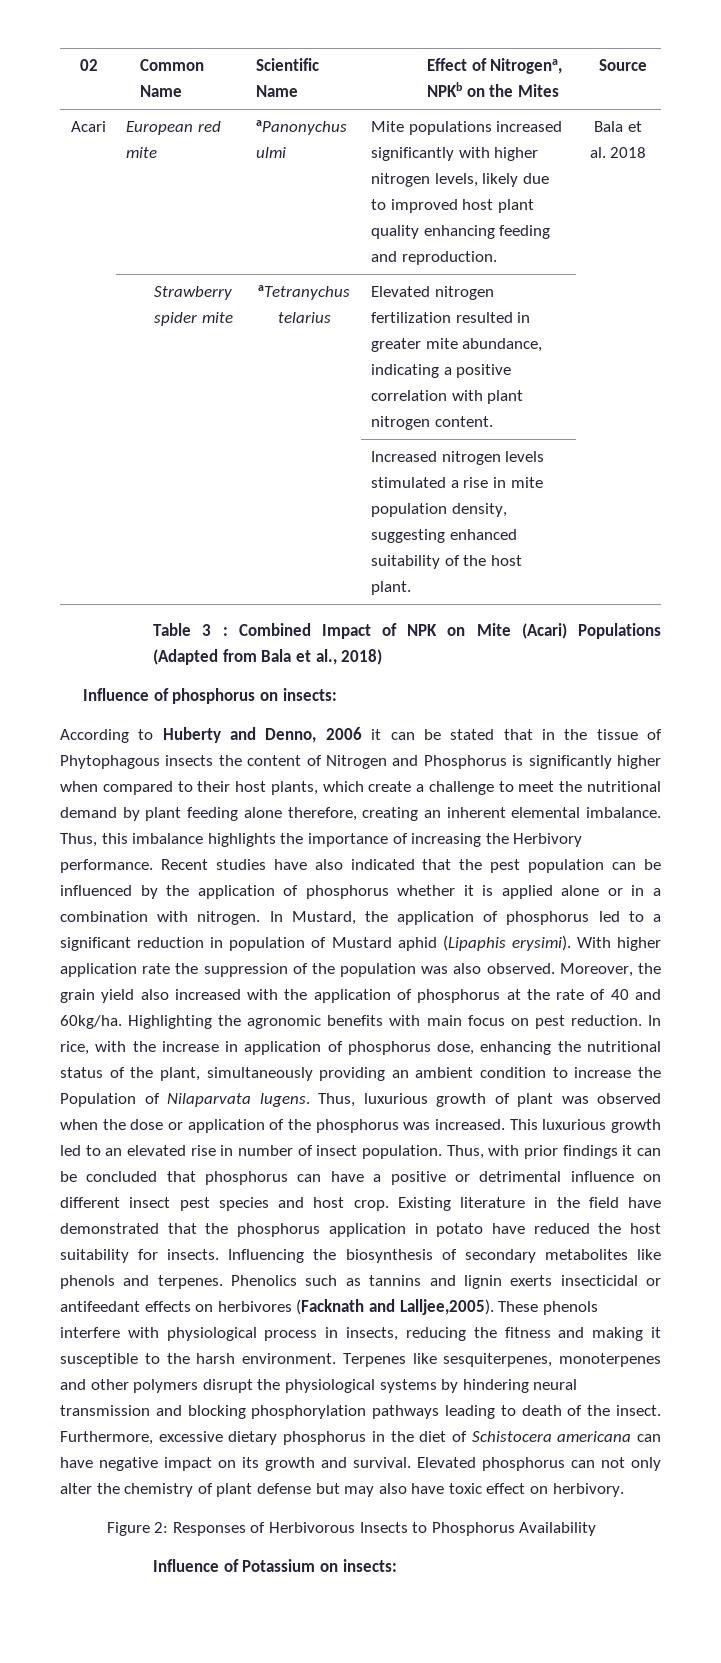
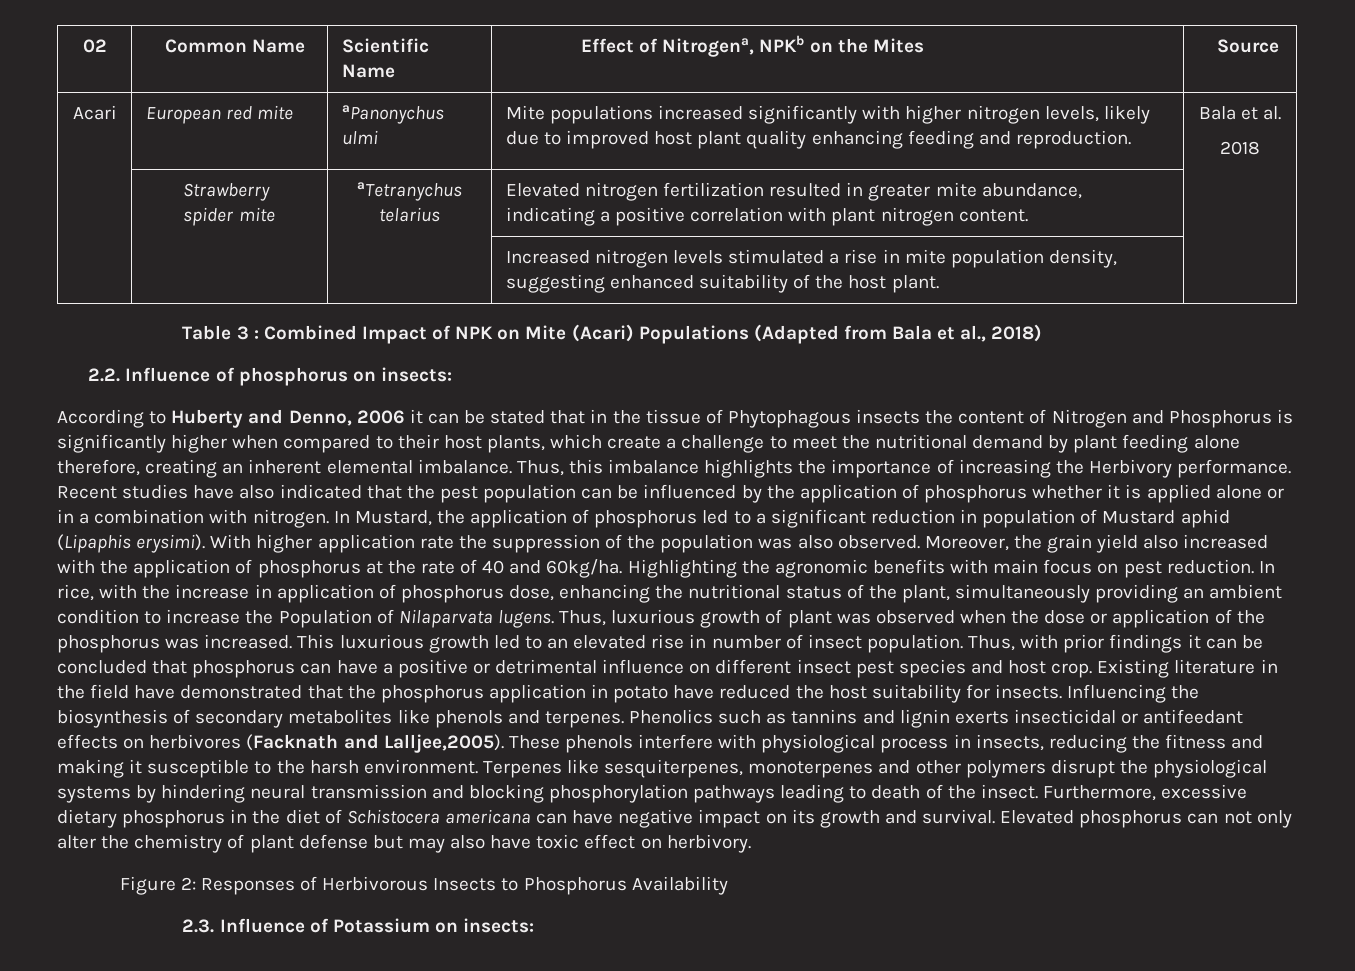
- Acari | European red mite | aPanonychus ulmi | Mite populations increased significantly with higher nitrogen levels, likely due to improved host plant quality enhancing feeding and reproduction. | Bala et al. 2018
+ Acari | European red mite | aPanonychus ulmi | Mite populations increased significantly with higher nitrogen levels, likely due to improved host plant quality enhancing feeding and reproduction. | Bala et al.
+ 2018
- Influence of phosphorus on insects:
+ 2.2. Influence of phosphorus on insects:
- Influence of Potassium on insects:
+ 2.3. Influence of Potassium on insects:

